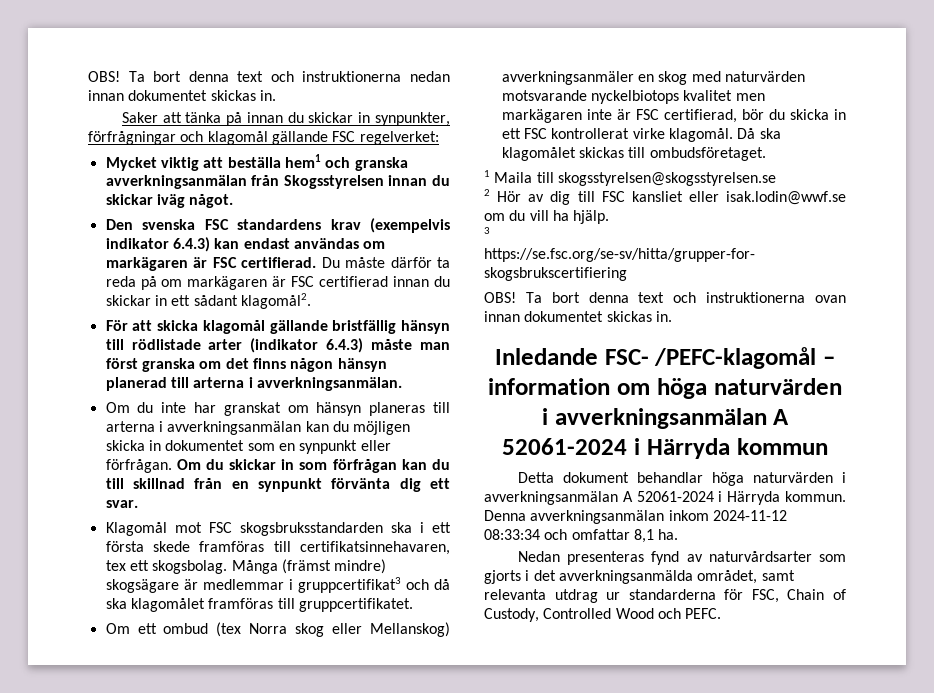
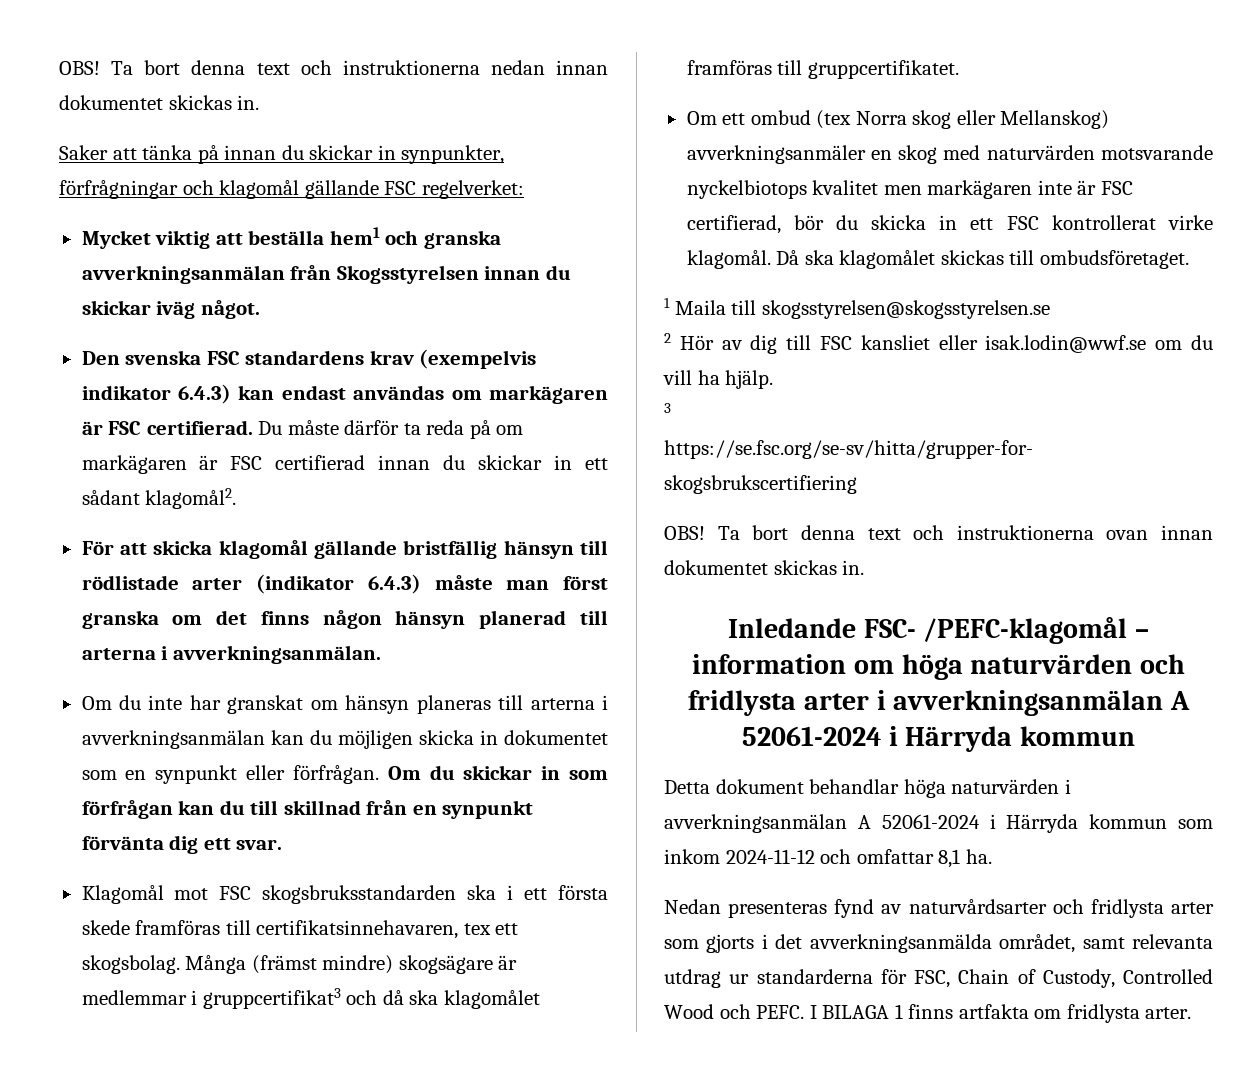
- Inledande FSC- /PEFC-klagomål – information om höga naturvärden i avverkningsanmälan A 52061-2024 i Härryda kommun
+ Inledande FSC- /PEFC-klagomål – information om höga naturvärden och fridlysta arter i avverkningsanmälan A 52061-2024 i Härryda kommun
- Detta dokument behandlar höga naturvärden i avverkningsanmälan A 52061-2024 i Härryda kommun. Denna avverkningsanmälan inkom 2024-11-12 08:33:34 och omfattar 8,1 ha.
+ Detta dokument behandlar höga naturvärden i avverkningsanmälan A 52061-2024 i Härryda kommun som inkom 2024-11-12 och omfattar 8,1 ha.
- Nedan presenteras fynd av naturvårdsarter som gjorts i det avverkningsanmälda området, samt relevanta utdrag ur standarderna för FSC, Chain of Custody, Controlled Wood och PEFC.
+ Nedan presenteras fynd av naturvårdsarter och fridlysta arter som gjorts i det avverkningsanmälda området, samt relevanta utdrag ur standarderna för FSC, Chain of Custody, Controlled Wood och PEFC.
+ I BILAGA 1 finns artfakta om fridlysta arter.

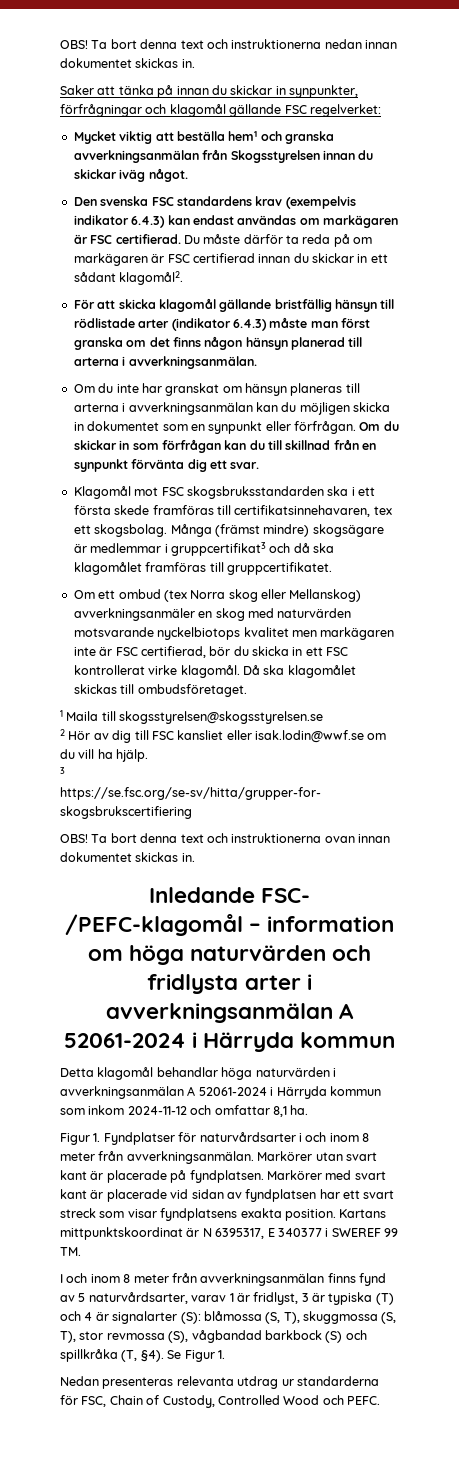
- Detta dokument behandlar höga naturvärden i avverkningsanmälan A 52061-2024 i Härryda kommun som inkom 2024-11-12 och omfattar 8,1 ha.
+ Detta klagomål behandlar höga naturvärden i avverkningsanmälan A 52061-2024 i Härryda kommun som inkom 2024-11-12 och omfattar 8,1 ha.
- Nedan presenteras fynd av naturvårdsarter och fridlysta arter som gjorts i det avverkningsanmälda området, samt relevanta utdrag ur standarderna för FSC, Chain of Custody, Controlled Wood och PEFC. I BILAGA 1 finns artfakta om fridlysta arter.
+ Figur 1. Fyndplatser för naturvårdsarter i och inom 8 meter från avverkningsanmälan. Markörer utan svart kant är placerade på fyndplatsen. Markörer med svart kant är placerade vid sidan av fyndplatsen har ett svart streck som visar fyndplatsens exakta position. Kartans mittpunktskoordinat är N 6395317, E 340377 i SWEREF 99 TM.
+ I och inom 8 meter från avverkningsanmälan finns fynd av 5 naturvårdsarter, varav 1 är fridlyst, 3 är typiska (T) och 4 är signalarter (S): blåmossa (S, T), skuggmossa (S, T), stor revmossa (S), vågbandad barkbock (S) och spillkråka (T, §4). Se Figur 1.
+ Nedan presenteras relevanta utdrag ur standarderna för FSC, Chain of Custody, Controlled Wood och PEFC.

